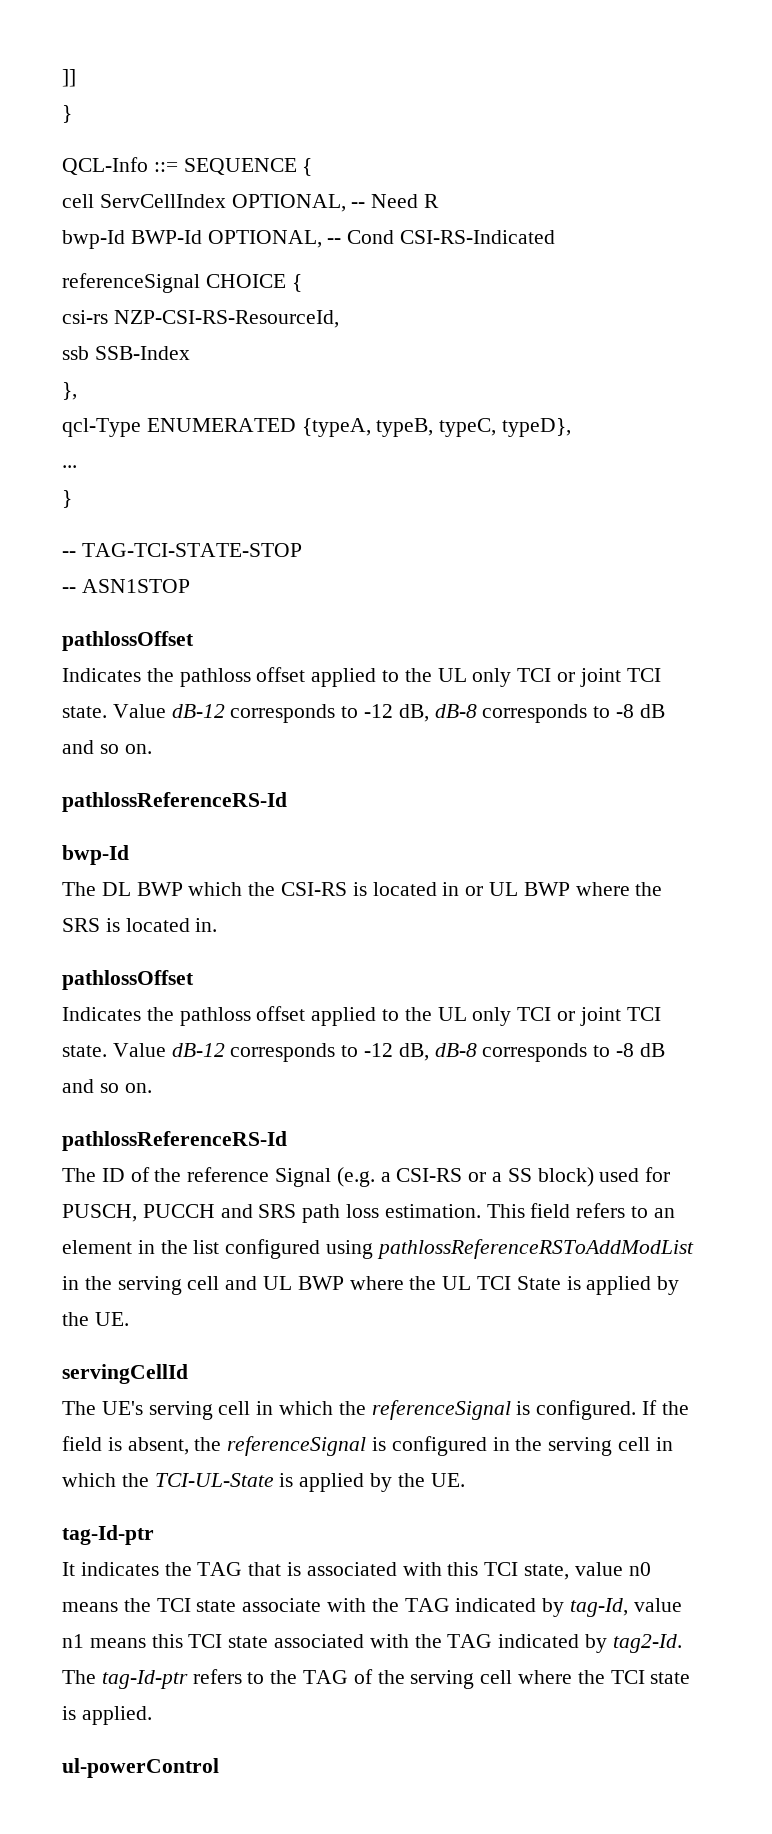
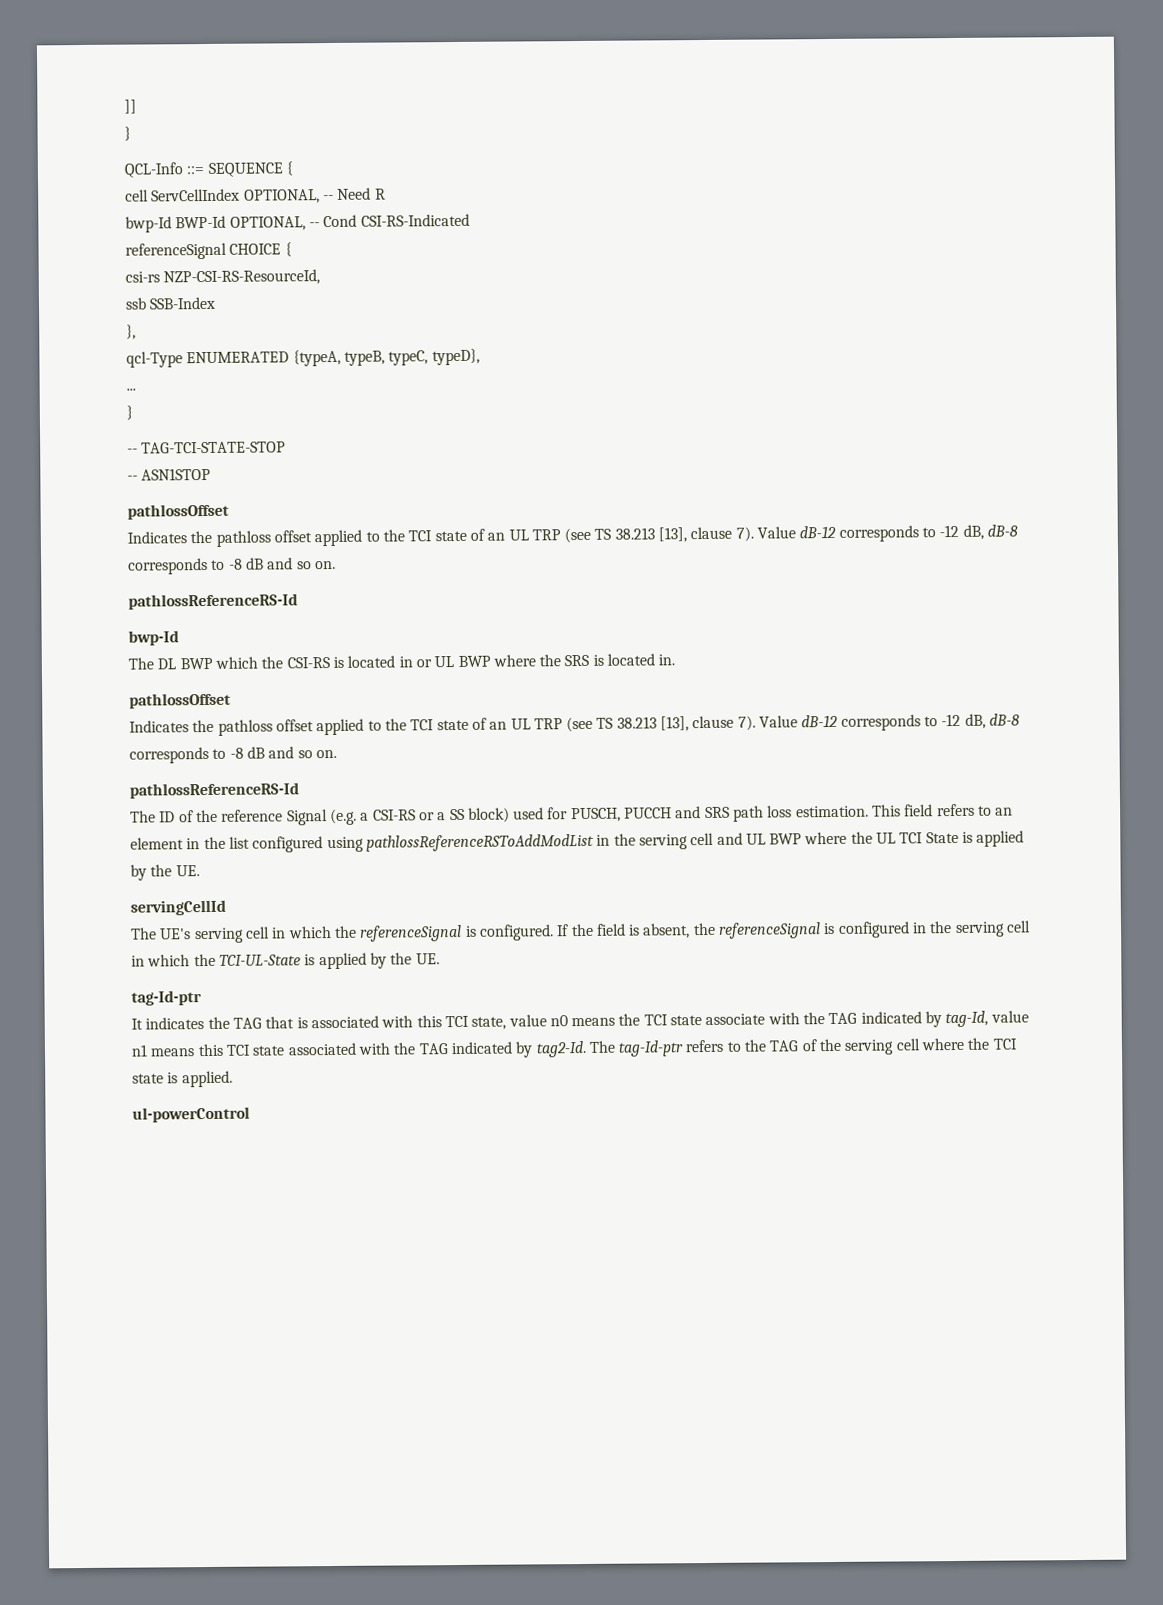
  -- ASN1STOP
  pathlossOffset
- Indicates the pathloss offset applied to the UL only TCI or joint TCI state.
+ Indicates the pathloss offset applied to the TCI state of an UL TRP (see TS 38.213 [13], clause 7).
  The DL BWP which the CSI-RS is located in or UL BWP where the SRS is located in.
  pathlossOffset
- Indicates the pathloss offset applied to the UL only TCI or joint TCI state.
+ Indicates the pathloss offset applied to the TCI state of an UL TRP (see TS 38.213 [13], clause 7).

